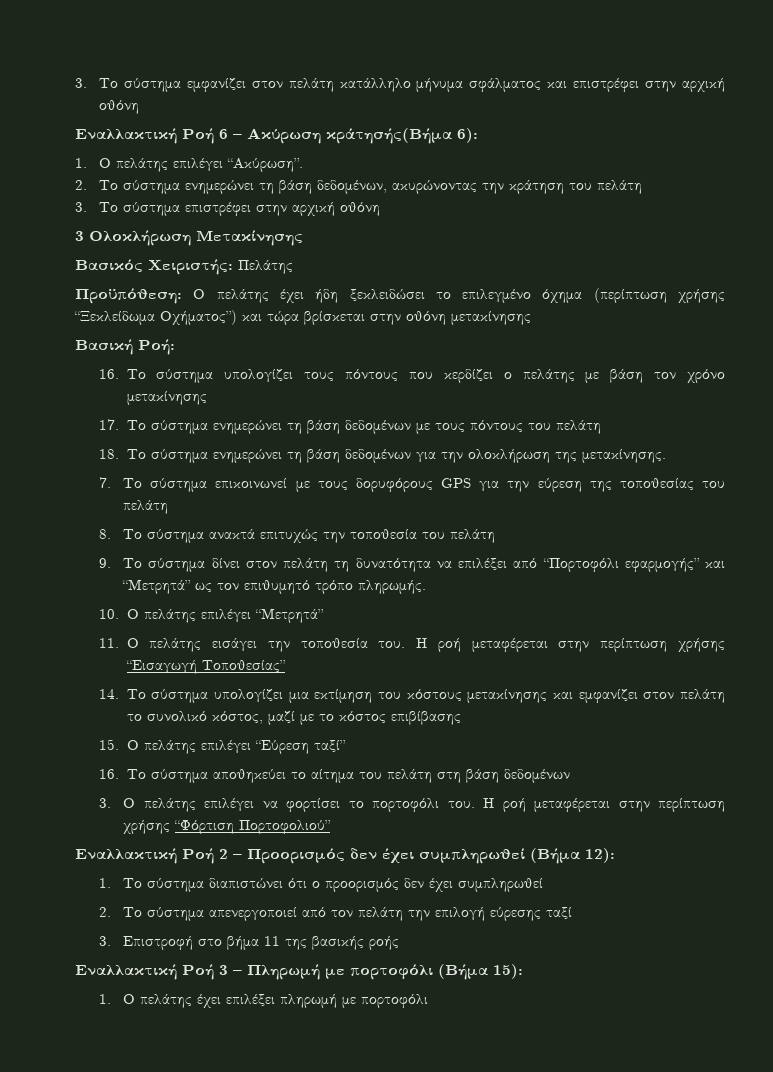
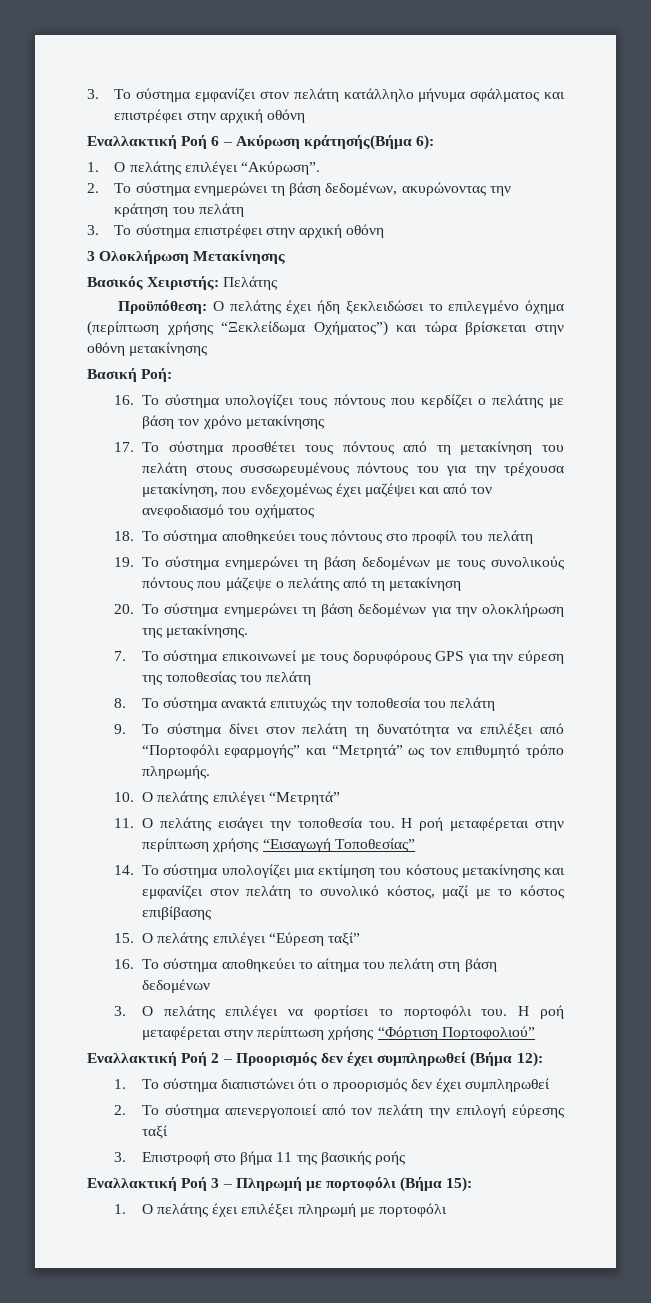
- 17. Το σύστημα ενημερώνει τη βάση δεδομένων με τους πόντους του πελάτη
- 18. Το σύστημα ενημερώνει τη βάση δεδομένων για την ολοκλήρωση της μετακίνησης.
+ 17. Το σύστημα προσθέτει τους πόντους από τη μετακίνηση του πελάτη στους συσσωρευμένους πόντους του για την τρέχουσα μετακίνηση, που ενδεχομένως έχει μαζέψει και από τον ανεφοδιασμό του οχήματος
+ 18. Το σύστημα αποθηκεύει τους πόντους στο προφίλ του πελάτη
+ 19. Το σύστημα ενημερώνει τη βάση δεδομένων με τους συνολικούς πόντους που μάζεψε ο πελάτης από τη μετακίνηση
+ 20. Το σύστημα ενημερώνει τη βάση δεδομένων για την ολοκλήρωση της μετακίνησης.

